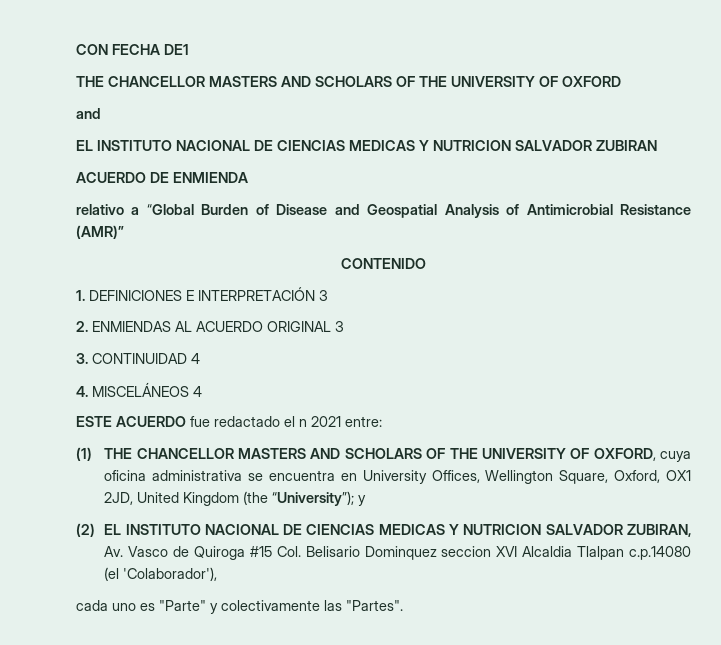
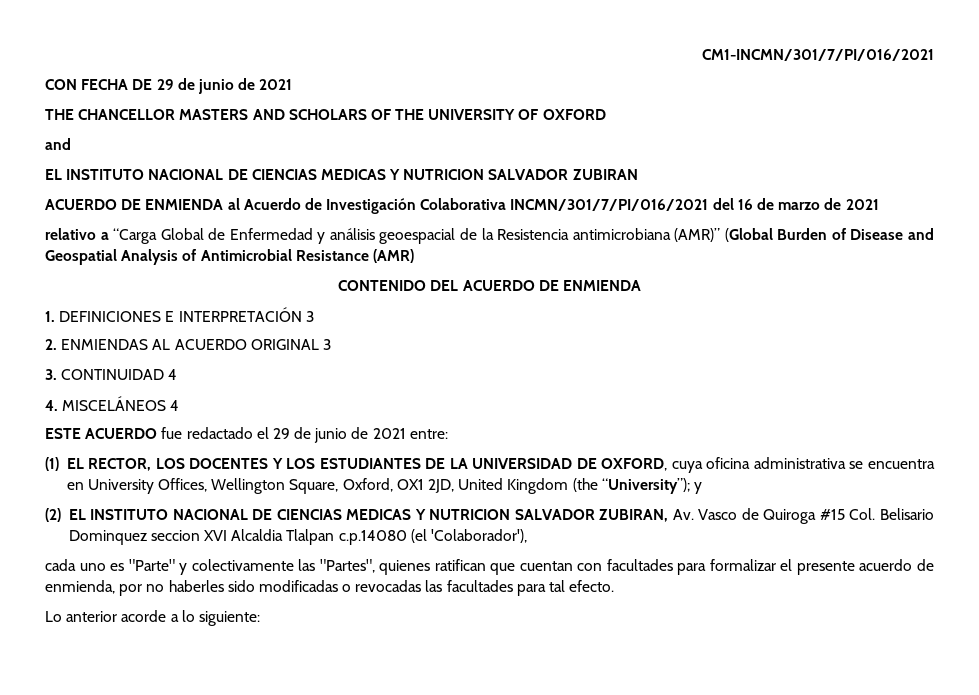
+ CM1-INCMN/301/7/PI/016/2021
- CON FECHA DE1
+ CON FECHA DE 29 de junio de 2021
- ACUERDO DE ENMIENDA
- relativo a “Global Burden of Disease and Geospatial Analysis of Antimicrobial Resistance (AMR)”
+ ACUERDO DE ENMIENDA al Acuerdo de Investigación Colaborativa INCMN/301/7/PI/016/2021 del 16 de marzo de 2021
+ relativo a “Carga Global de Enfermedad y análisis geoespacial de la Resistencia antimicrobiana (AMR)” (Global Burden of Disease and Geospatial Analysis of Antimicrobial Resistance (AMR)
- CONTENIDO
+ CONTENIDO DEL ACUERDO DE ENMIENDA
- ESTE ACUERDO fue redactado el n 2021 entre:
+ ESTE ACUERDO fue redactado el 29 de junio de 2021 entre:
- (1) THE CHANCELLOR MASTERS AND SCHOLARS OF THE UNIVERSITY OF OXFORD, cuya oficina administrativa se encuentra en University Offices, Wellington Square, Oxford, OX1 2JD, United Kingdom (the “University”); y
+ (1) EL RECTOR, LOS DOCENTES Y LOS ESTUDIANTES DE LA UNIVERSIDAD DE OXFORD, cuya oficina administrativa se encuentra en University Offices, Wellington Square, Oxford, OX1 2JD, United Kingdom (the “University”); y
- cada uno es "Parte" y colectivamente las "Partes".
+ cada uno es "Parte" y colectivamente las "Partes", quienes ratifican que cuentan con facultades para formalizar el presente acuerdo de enmienda, por no haberles sido modificadas o revocadas las facultades para tal efecto.
+ Lo anterior acorde a lo siguiente:

